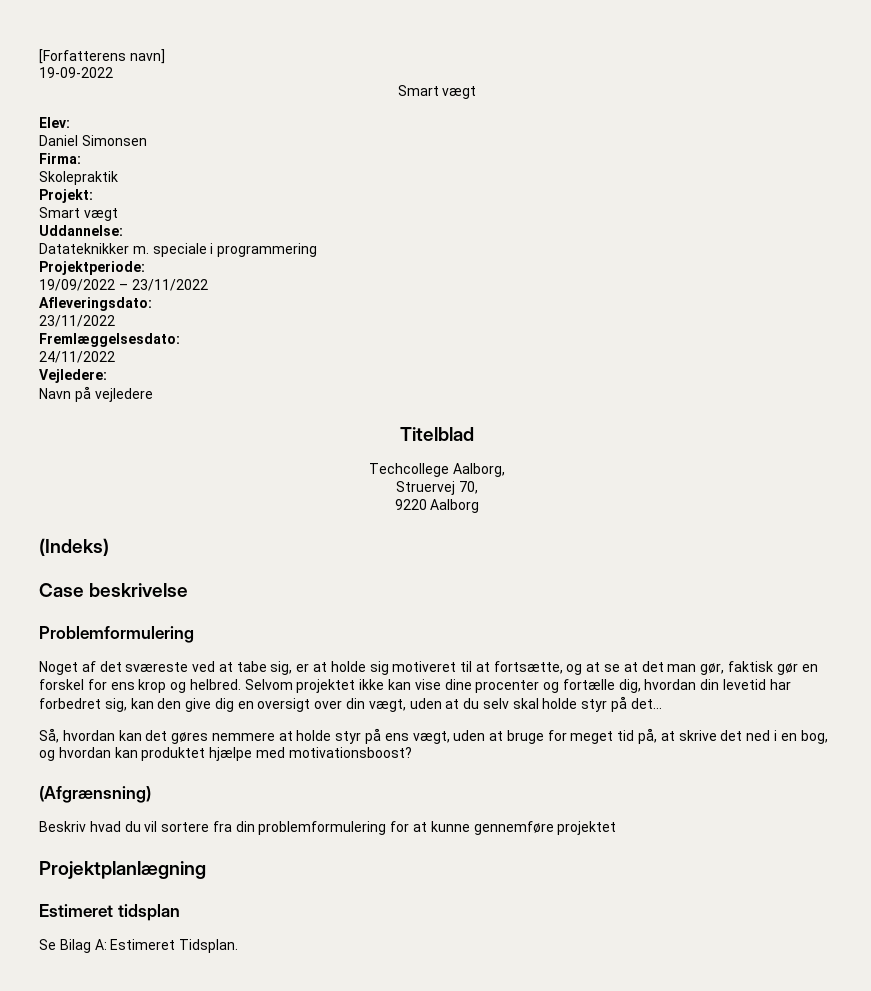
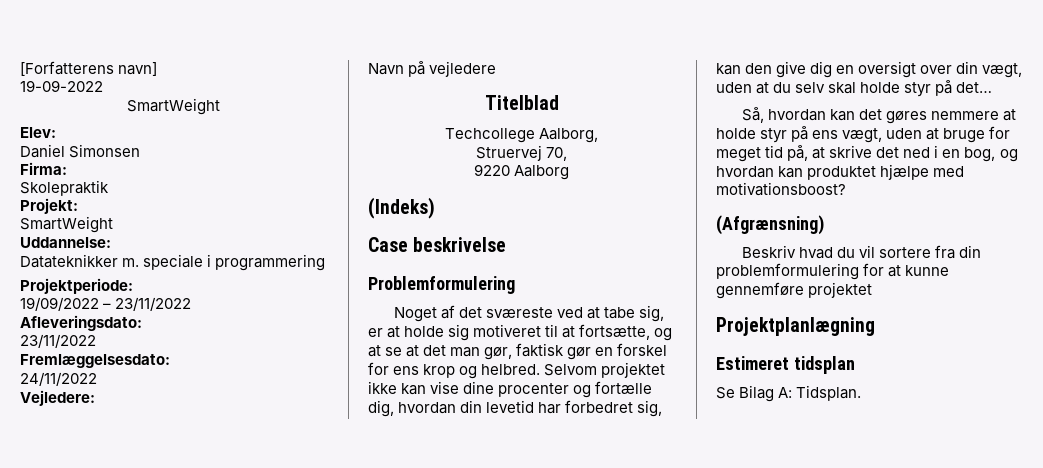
  19-09-2022
- Smart vægt
+ SmartWeight
  Projekt:
- Smart vægt
+ SmartWeight
- Se Bilag A: Estimeret Tidsplan.
+ Se Bilag A: Tidsplan.

